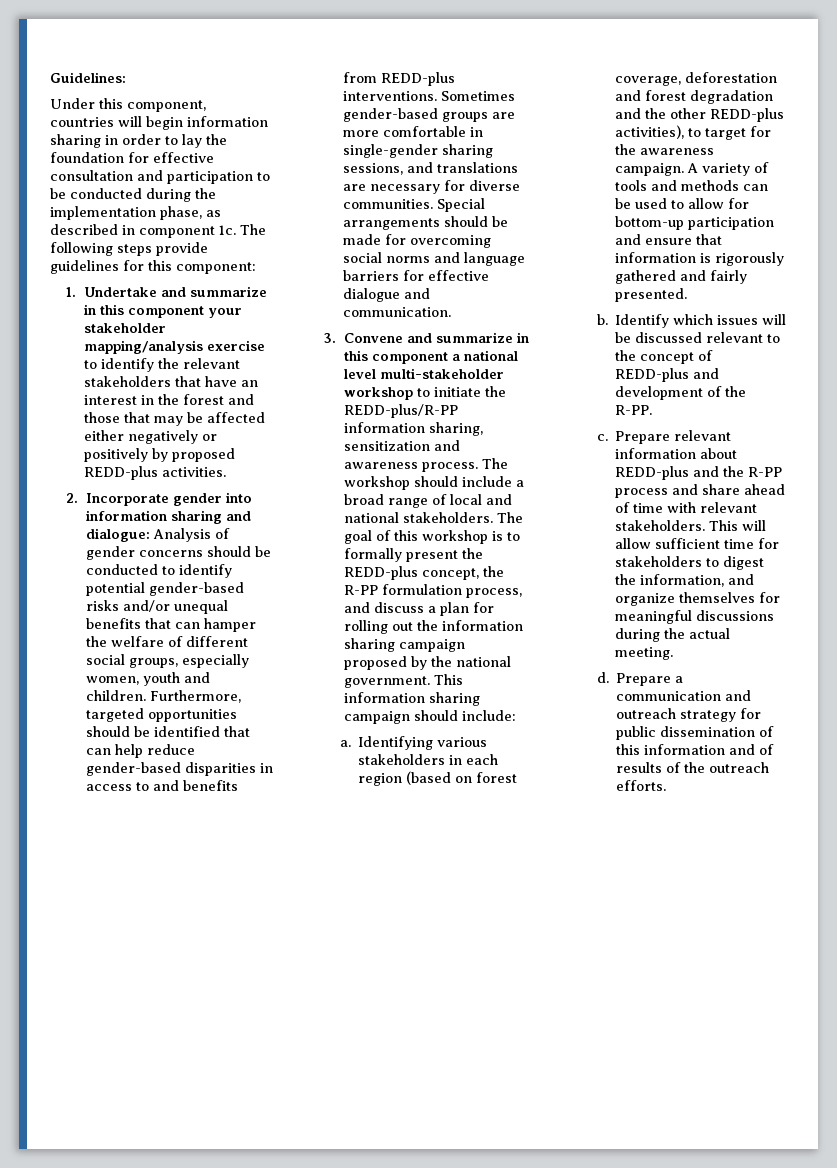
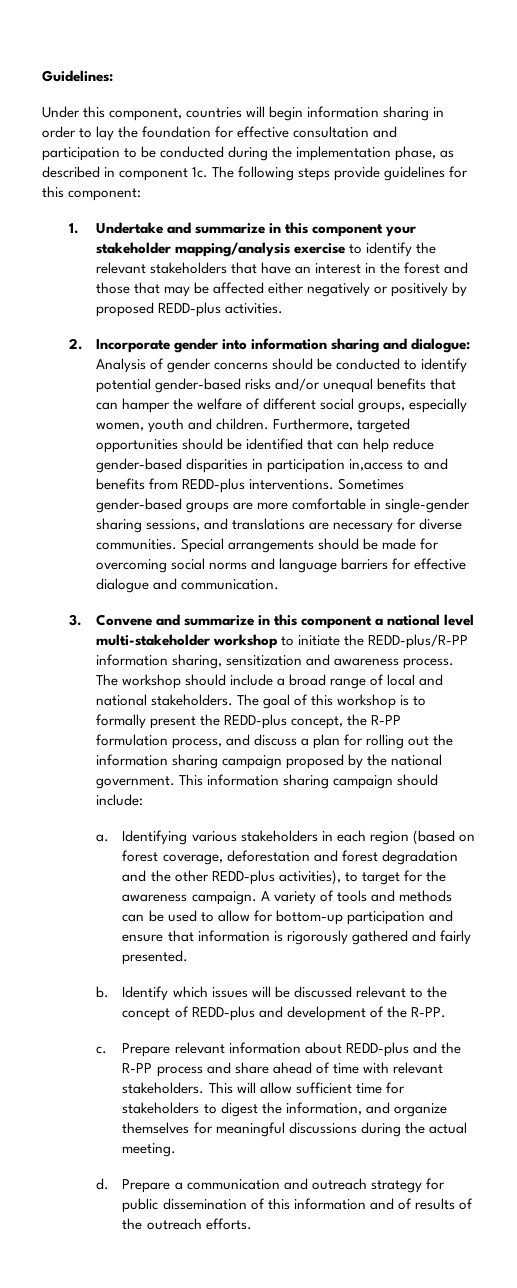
- Furthermore, targeted opportunities should be identified that can help reduce gender-based disparities in access to and benefits from REDD-plus interventions.
+ Furthermore, targeted opportunities should be identified that can help reduce gender-based disparities in participation in,access to and benefits from REDD-plus interventions.

